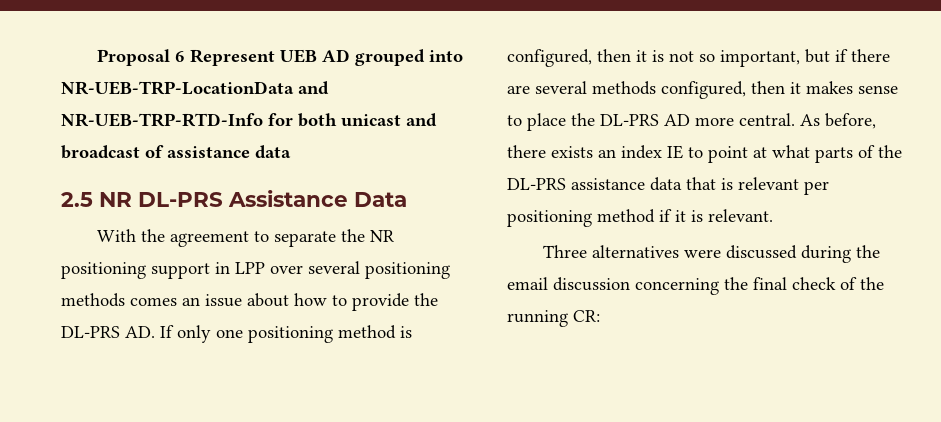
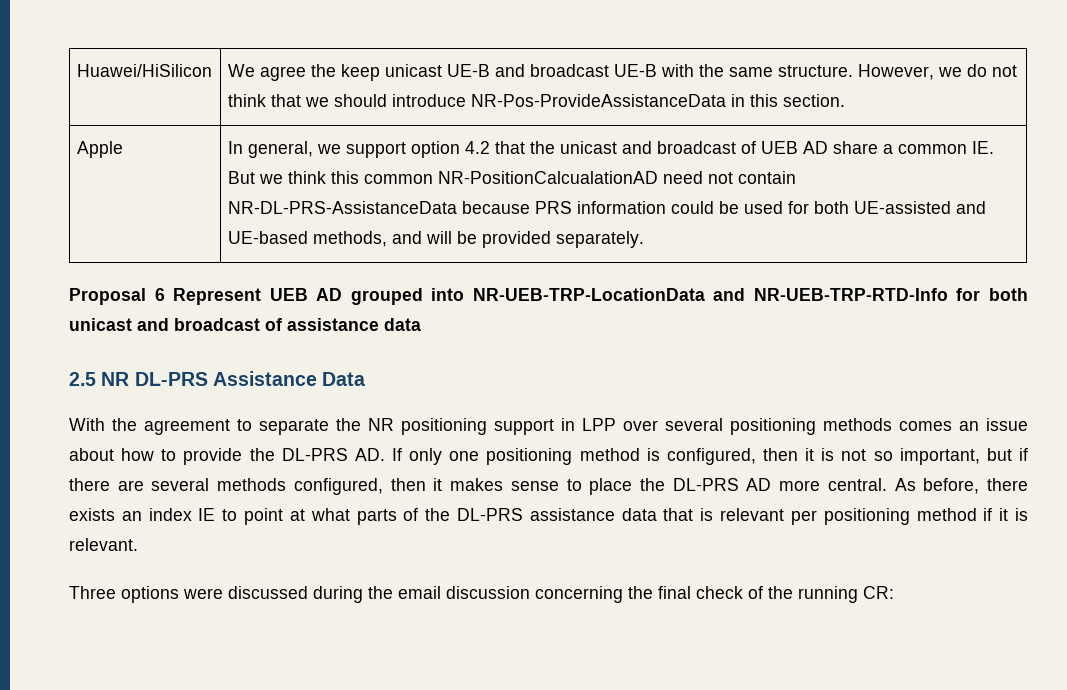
+ Huawei/HiSilicon | We agree the keep unicast UE-B and broadcast UE-B with the same structure. However, we do not think that we should introduce NR-Pos-ProvideAssistanceData in this section.
+ Apple | In general, we support option 4.2 that the unicast and broadcast of UEB AD share a common IE. But we think this common NR-PositionCalcualationAD need not contain NR-DL-PRS-AssistanceData because PRS information could be used for both UE-assisted and UE-based methods, and will be provided separately.
- Three alternatives were discussed during the email discussion concerning the final check of the running CR:
+ Three options were discussed during the email discussion concerning the final check of the running CR:

